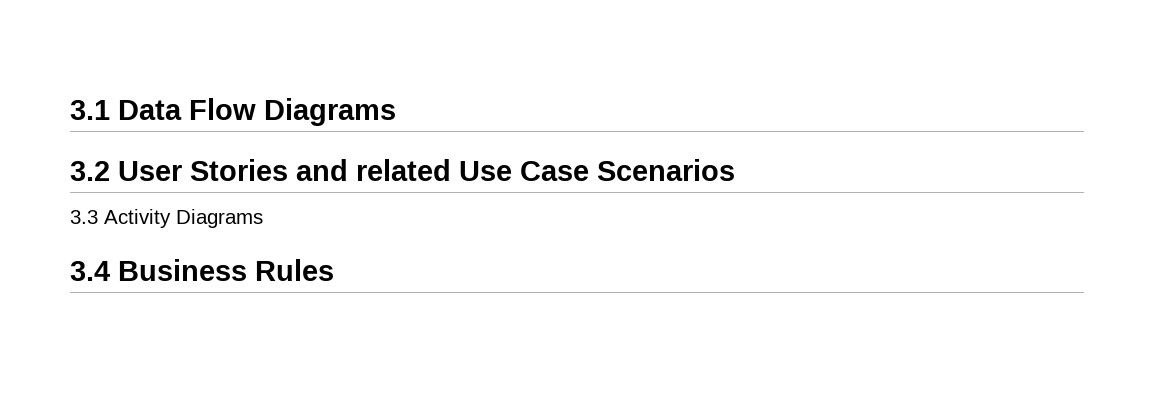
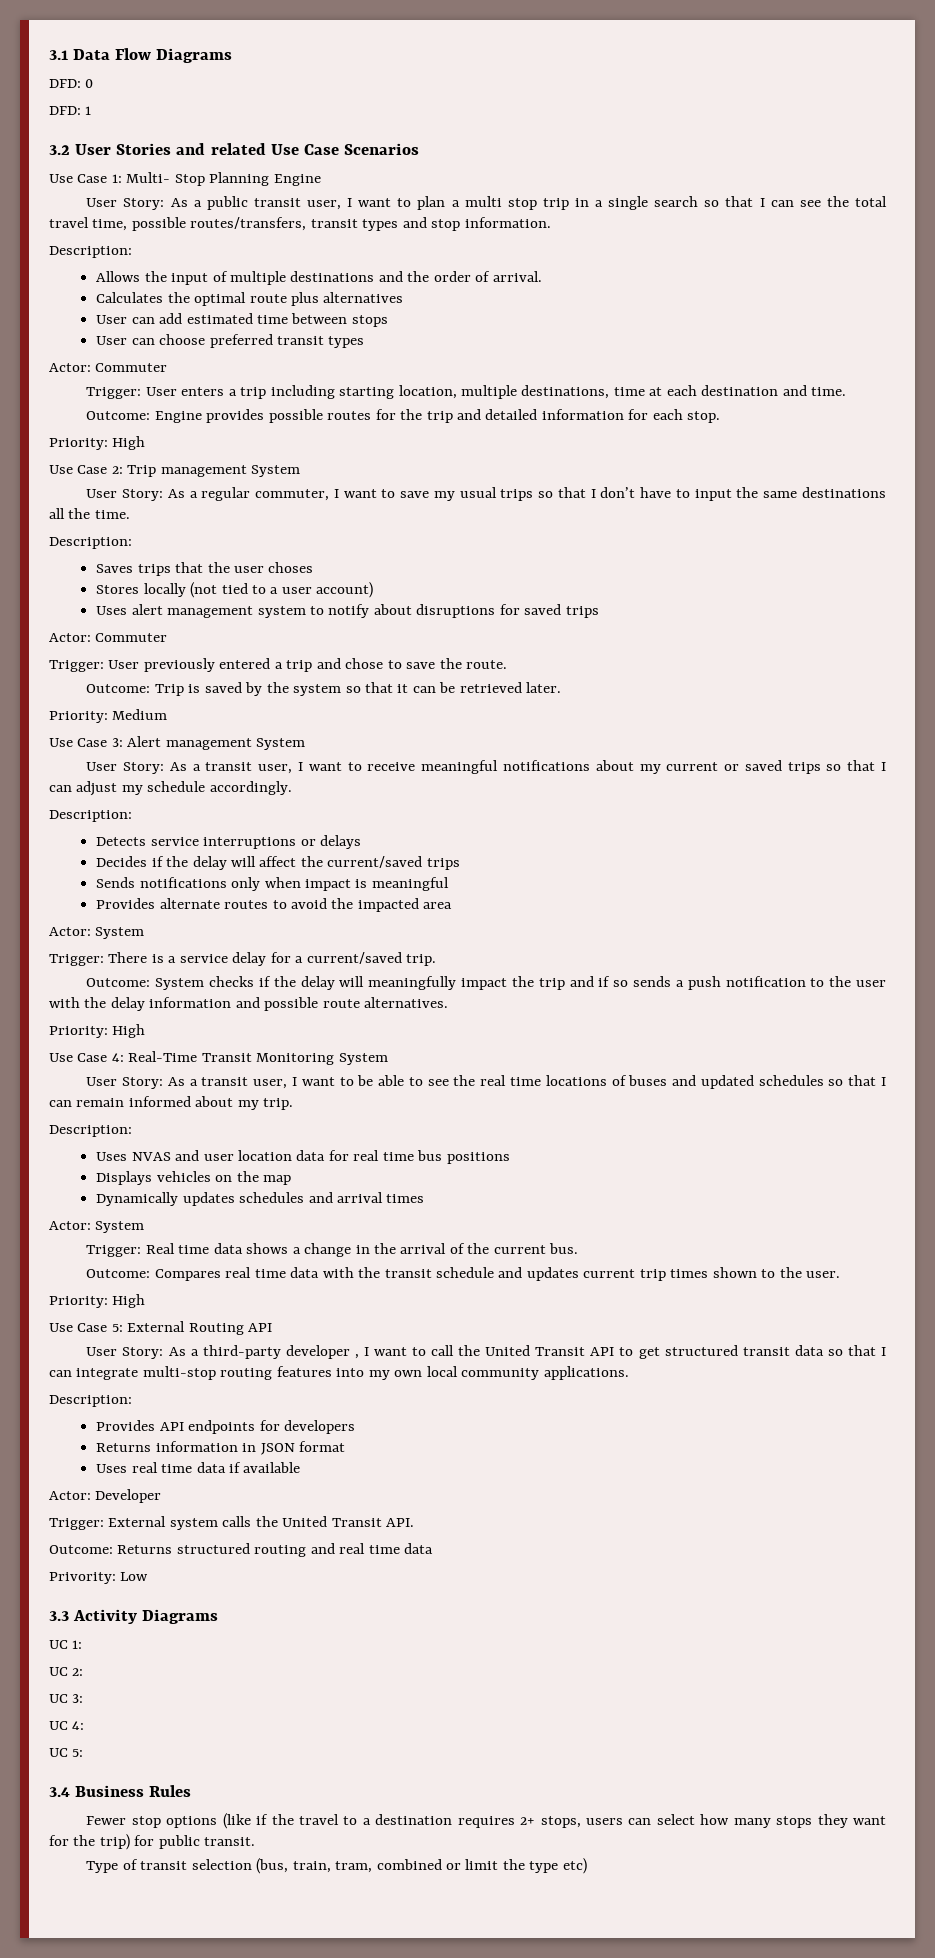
+ DFD: 0
+ DFD: 1
+ Use Case 1: Multi- Stop Planning Engine
+ User Story: As a public transit user, I want to plan a multi stop trip in a single search so that I can see the total travel time, possible routes/transfers, transit types and stop information.
+ Description:
+ Allows the input of multiple destinations and the order of arrival.
+ Calculates the optimal route plus alternatives
+ User can add estimated time between stops
+ User can choose preferred transit types
+ Actor: Commuter
+ Trigger: User enters a trip including starting location, multiple destinations, time at each destination and time.
+ Outcome: Engine provides possible routes for the trip and detailed information for each stop.
+ Priority: High
+ Use Case 2: Trip management System
+ User Story: As a regular commuter, I want to save my usual trips so that I don’t have to input the same destinations all the time.
+ Description:
+ Saves trips that the user choses
+ Stores locally (not tied to a user account)
+ Uses alert management system to notify about disruptions for saved trips
+ Actor: Commuter
+ Trigger: User previously entered a trip and chose to save the route.
+ Outcome: Trip is saved by the system so that it can be retrieved later.
+ Priority: Medium
+ Use Case 3: Alert management System
+ User Story: As a transit user, I want to receive meaningful notifications about my current or saved trips so that I can adjust my schedule accordingly.
+ Description:
+ Detects service interruptions or delays
+ Decides if the delay will affect the current/saved trips
+ Sends notifications only when impact is meaningful
+ Provides alternate routes to avoid the impacted area
+ Actor: System
+ Trigger: There is a service delay for a current/saved trip.
+ Outcome: System checks if the delay will meaningfully impact the trip and if so sends a push notification to the user with the delay information and possible route alternatives.
+ Priority: High
+ Use Case 4: Real-Time Transit Monitoring System
+ User Story: As a transit user, I want to be able to see the real time locations of buses and updated schedules so that I can remain informed about my trip.
+ Description:
+ Uses NVAS and user location data for real time bus positions
+ Displays vehicles on the map
+ Dynamically updates schedules and arrival times
+ Actor: System
+ Trigger: Real time data shows a change in the arrival of the current bus.
+ Outcome: Compares real time data with the transit schedule and updates current trip times shown to the user.
+ Priority: High
+ Use Case 5: External Routing API
+ User Story: As a third-party developer , I want to call the United Transit API to get structured transit data so that I can integrate multi-stop routing features into my own local community applications.
+ Description:
+ Provides API endpoints for developers
+ Returns information in JSON format
+ Uses real time data if available
+ Actor: Developer
+ Trigger: External system calls the United Transit API.
+ Outcome: Returns structured routing and real time data
+ Privority: Low
  3.3 Activity Diagrams
+ UC 1:
+ UC 2:
+ UC 3:
+ UC 4:
+ UC 5:
  3.4 Business Rules
+ Fewer stop options (like if the travel to a destination requires 2+ stops, users can select how many stops they want for the trip) for public transit.
+ Type of transit selection (bus, train, tram, combined or limit the type etc)

